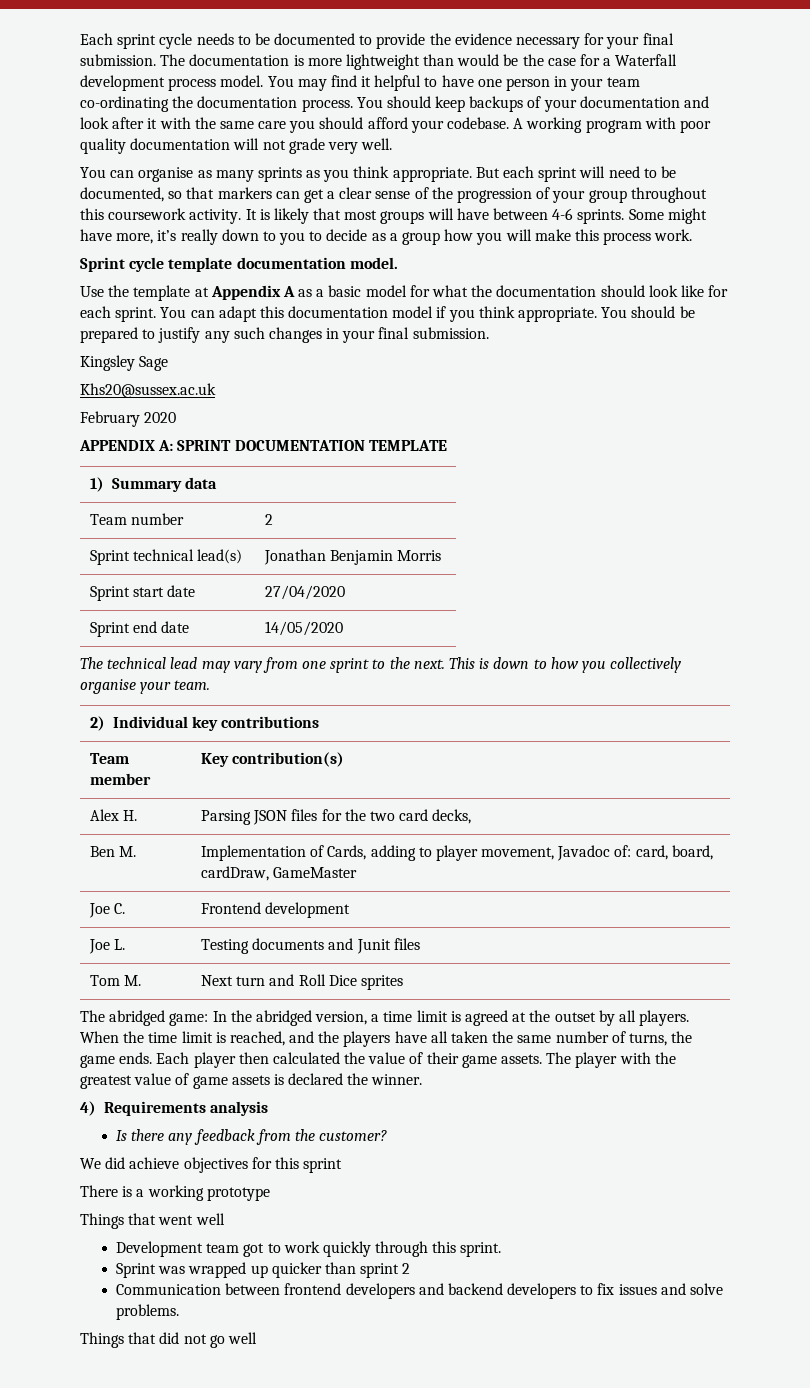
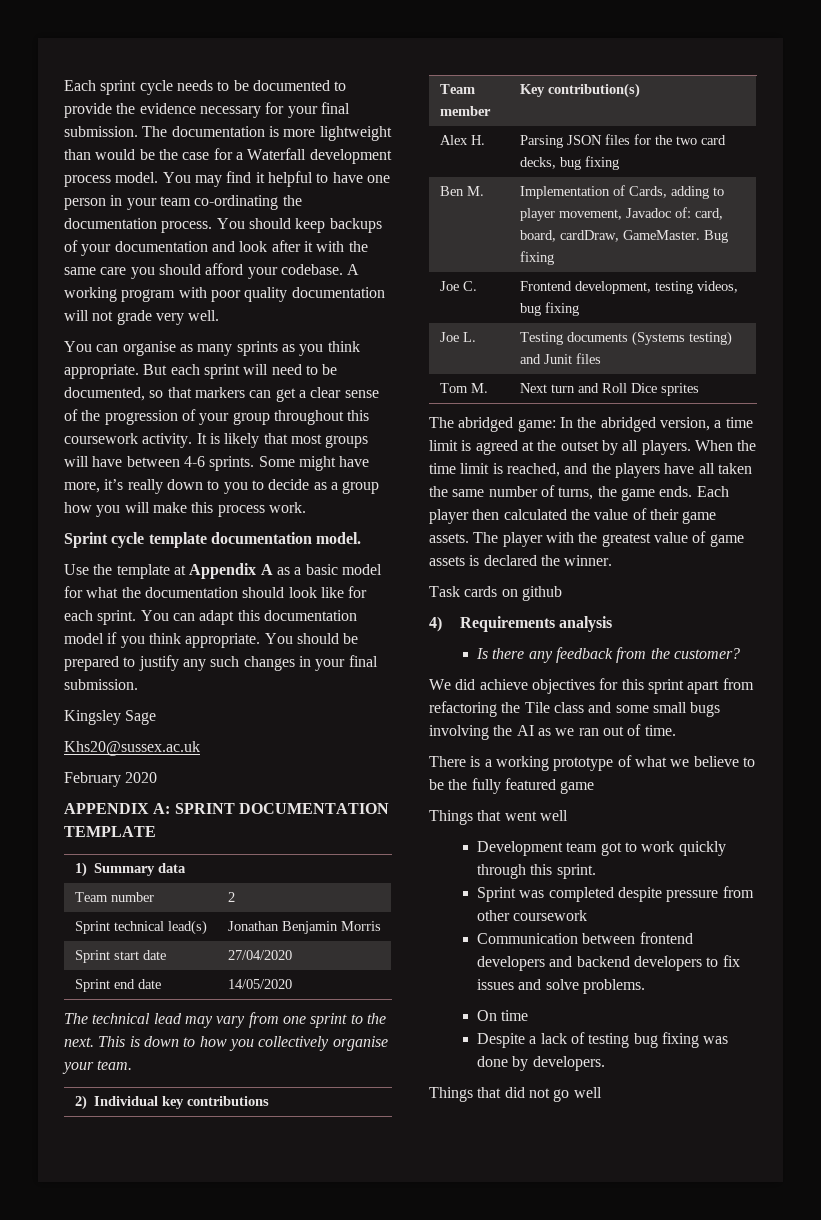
- Alex H. | Parsing JSON files for the two card decks,
+ Alex H. | Parsing JSON files for the two card decks, bug fixing
- Ben M. | Implementation of Cards, adding to player movement, Javadoc of: card, board, cardDraw, GameMaster
+ Ben M. | Implementation of Cards, adding to player movement, Javadoc of: card, board, cardDraw, GameMaster. Bug fixing
- Joe C. | Frontend development
+ Joe C. | Frontend development, testing videos, bug fixing
- Joe L. | Testing documents and Junit files
+ Joe L. | Testing documents (Systems testing) and Junit files
+ Task cards on github
- We did achieve objectives for this sprint
+ We did achieve objectives for this sprint apart from refactoring the Tile class and some small bugs involving the AI as we ran out of time.
- There is a working prototype
+ There is a working prototype of what we believe to be the fully featured game
- Sprint was wrapped up quicker than sprint 2
+ Sprint was completed despite pressure from other coursework
+ On time
+ Despite a lack of testing bug fixing was done by developers.

